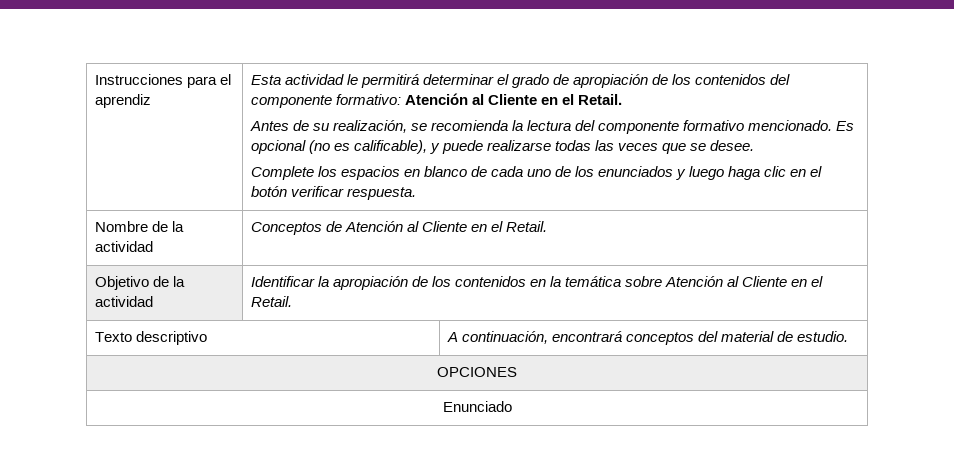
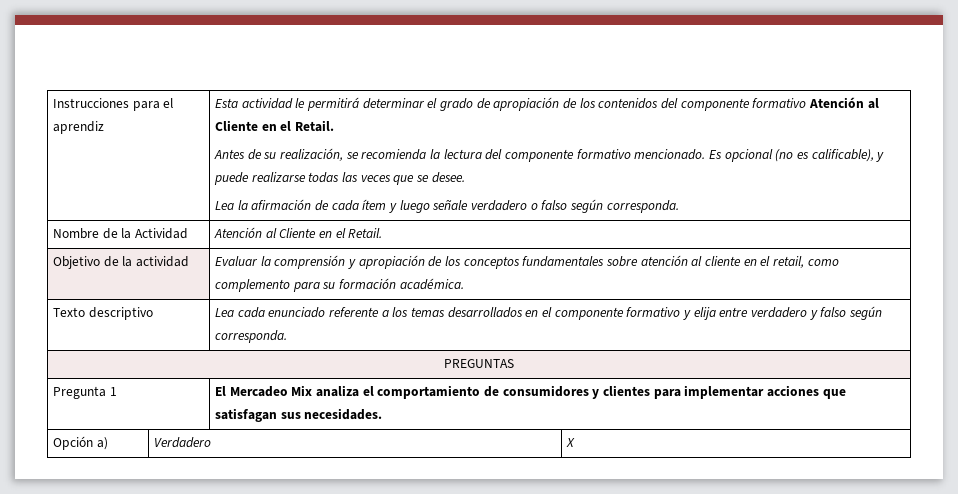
- Esta actividad le permitirá determinar el grado de apropiación de los contenidos del componente formativo: Atención al Cliente en el Retail.
+ Esta actividad le permitirá determinar el grado de apropiación de los contenidos del componente formativo Atención al Cliente en el Retail.
- Complete los espacios en blanco de cada uno de los enunciados y luego haga clic en el botón verificar respuesta.
+ Lea la afirmación de cada ítem y luego señale verdadero o falso según corresponda.
- Nombre de la actividad | Conceptos de Atención al Cliente en el Retail.
+ Nombre de la Actividad | Atención al Cliente en el Retail.
- Objetivo de la actividad | Identificar la apropiación de los contenidos en la temática sobre Atención al Cliente en el Retail.
- Texto descriptivo | A continuación, encontrará conceptos del material de estudio.
- OPCIONES
- Enunciado
+ Objetivo de la actividad | Evaluar la comprensión y apropiación de los conceptos fundamentales sobre atención al cliente en el retail, como complemento para su formación académica.
+ Texto descriptivo | Lea cada enunciado referente a los temas desarrollados en el componente formativo y elija entre verdadero y falso según corresponda.
+ PREGUNTAS
+ Pregunta 1 | El Mercadeo Mix analiza el comportamiento de consumidores y clientes para implementar acciones que satisfagan sus necesidades.
+ Opción a) | Verdadero | X

